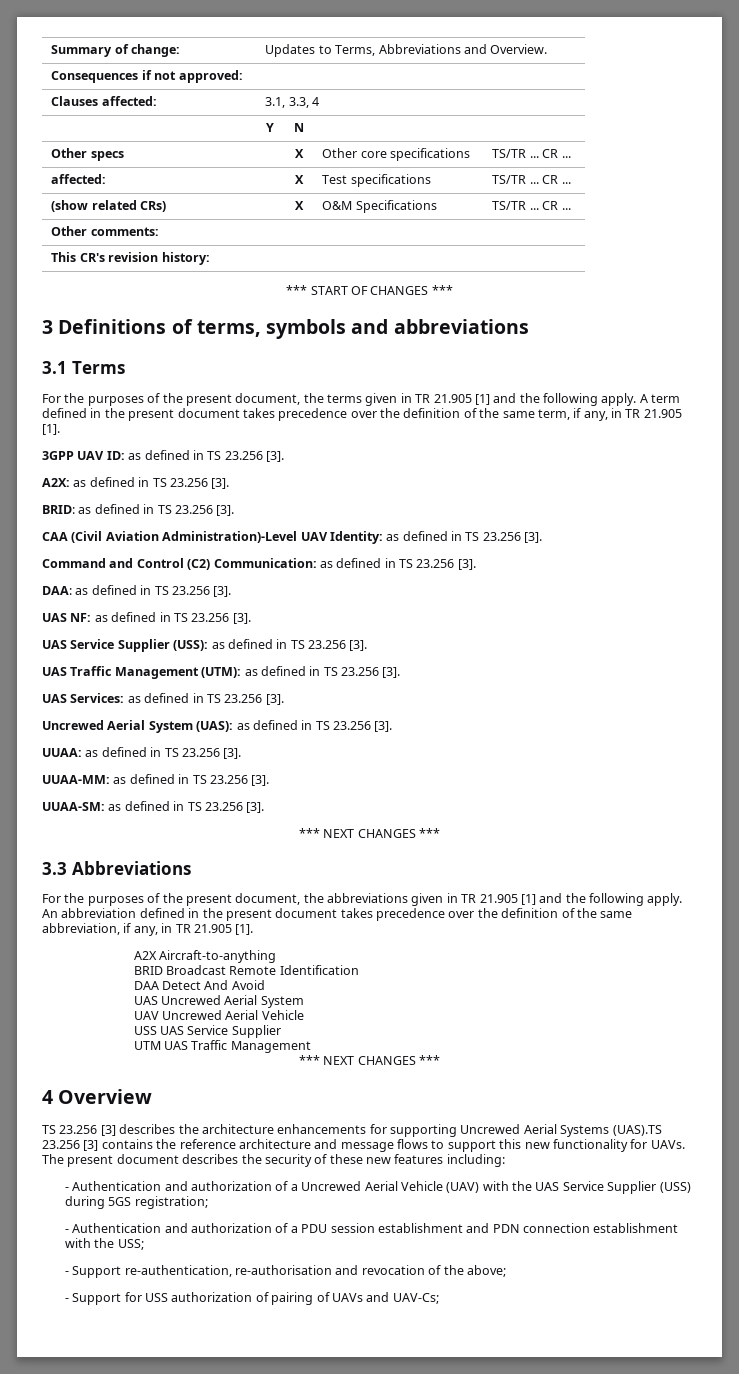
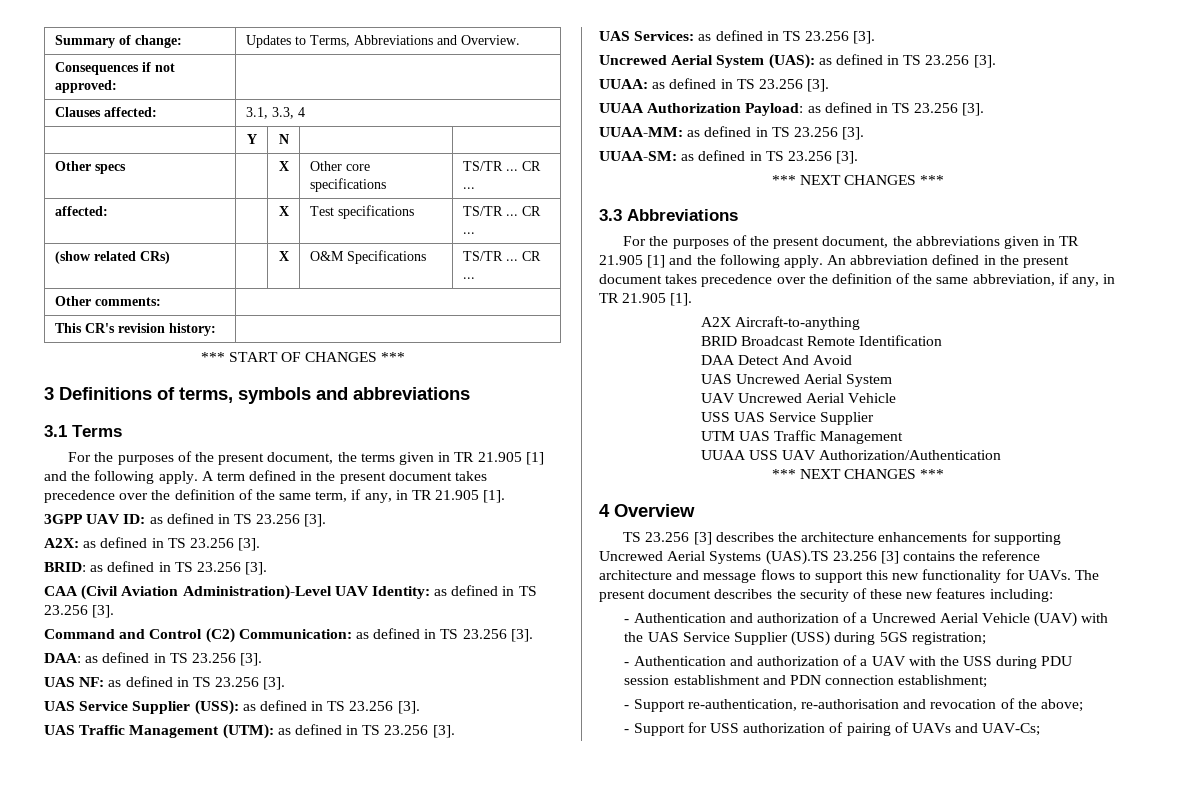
+ UUAA Authorization Payload: as defined in TS 23.256 [3].
+ UUAA USS UAV Authorization/Authentication
- - Authentication and authorization of a PDU session establishment and PDN connection establishment with the USS;
+ - Authentication and authorization of a UAV with the USS during PDU session establishment and PDN connection establishment;

